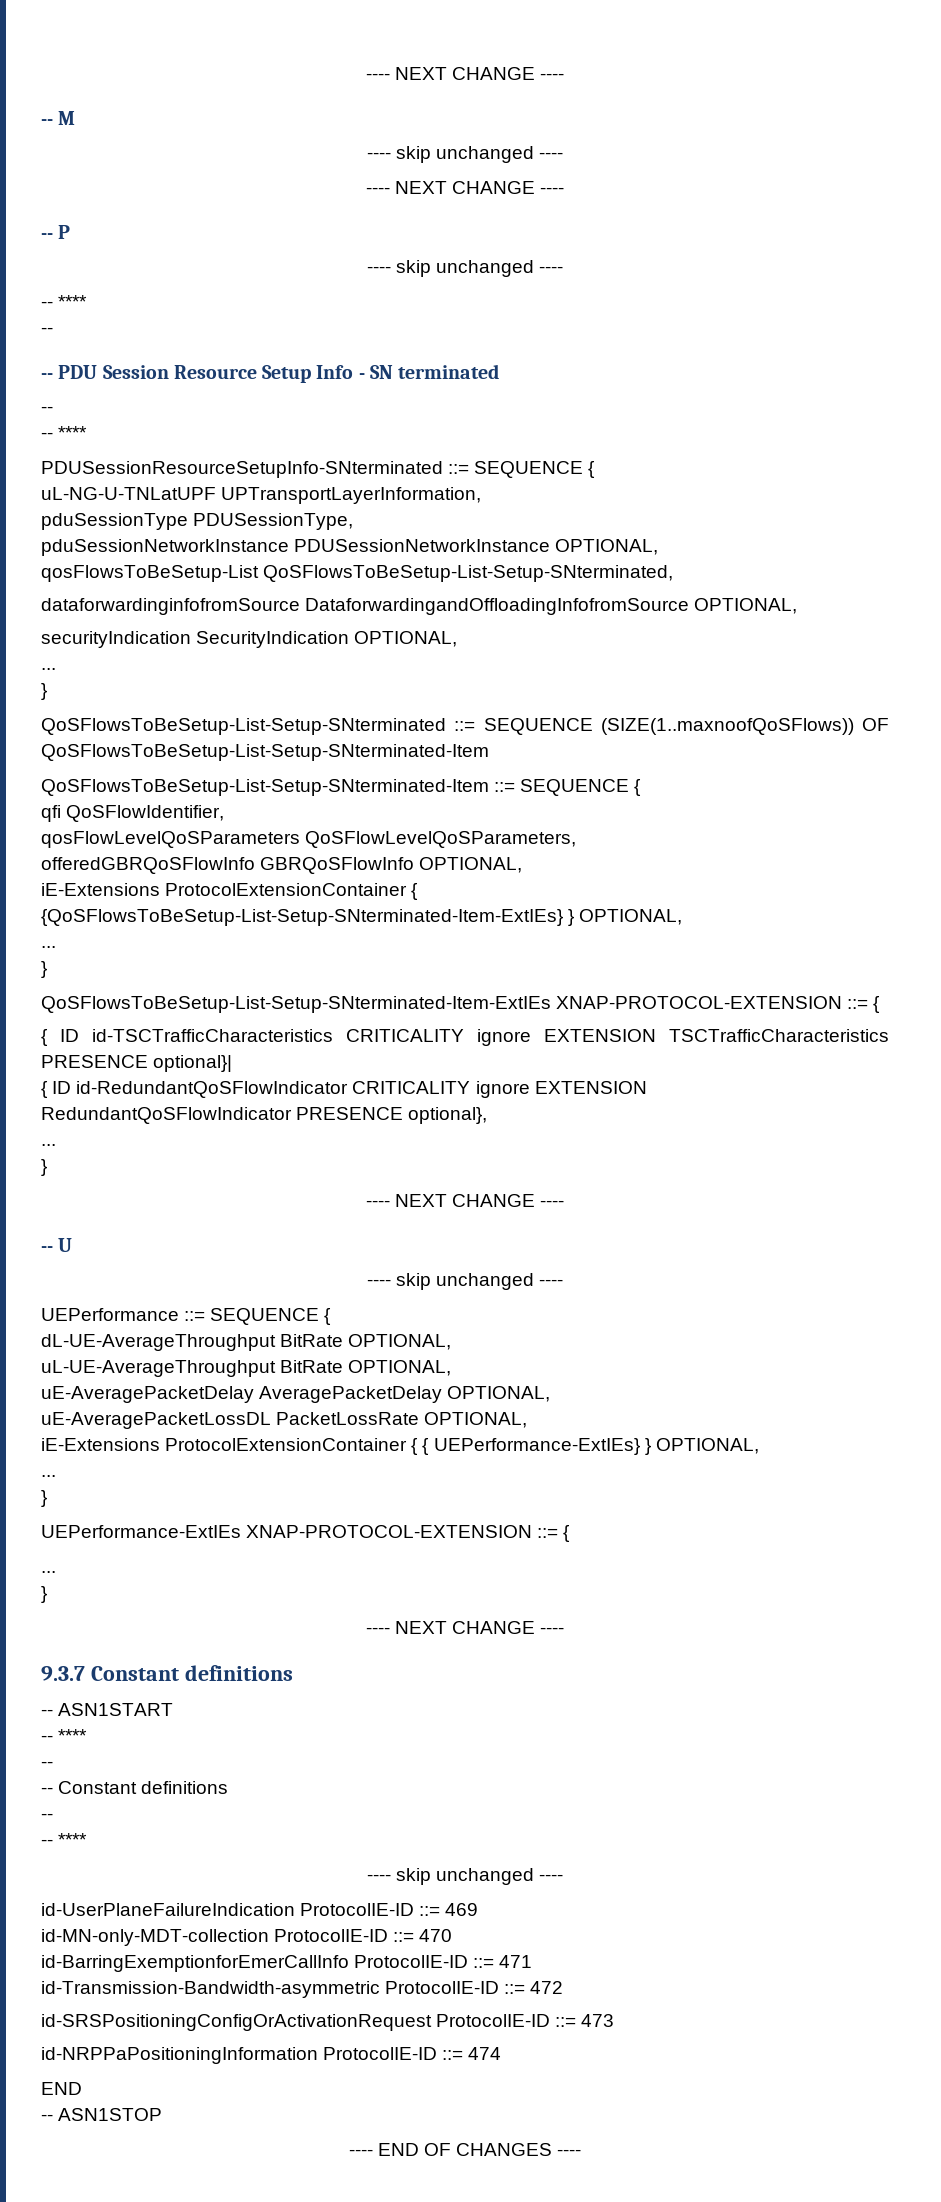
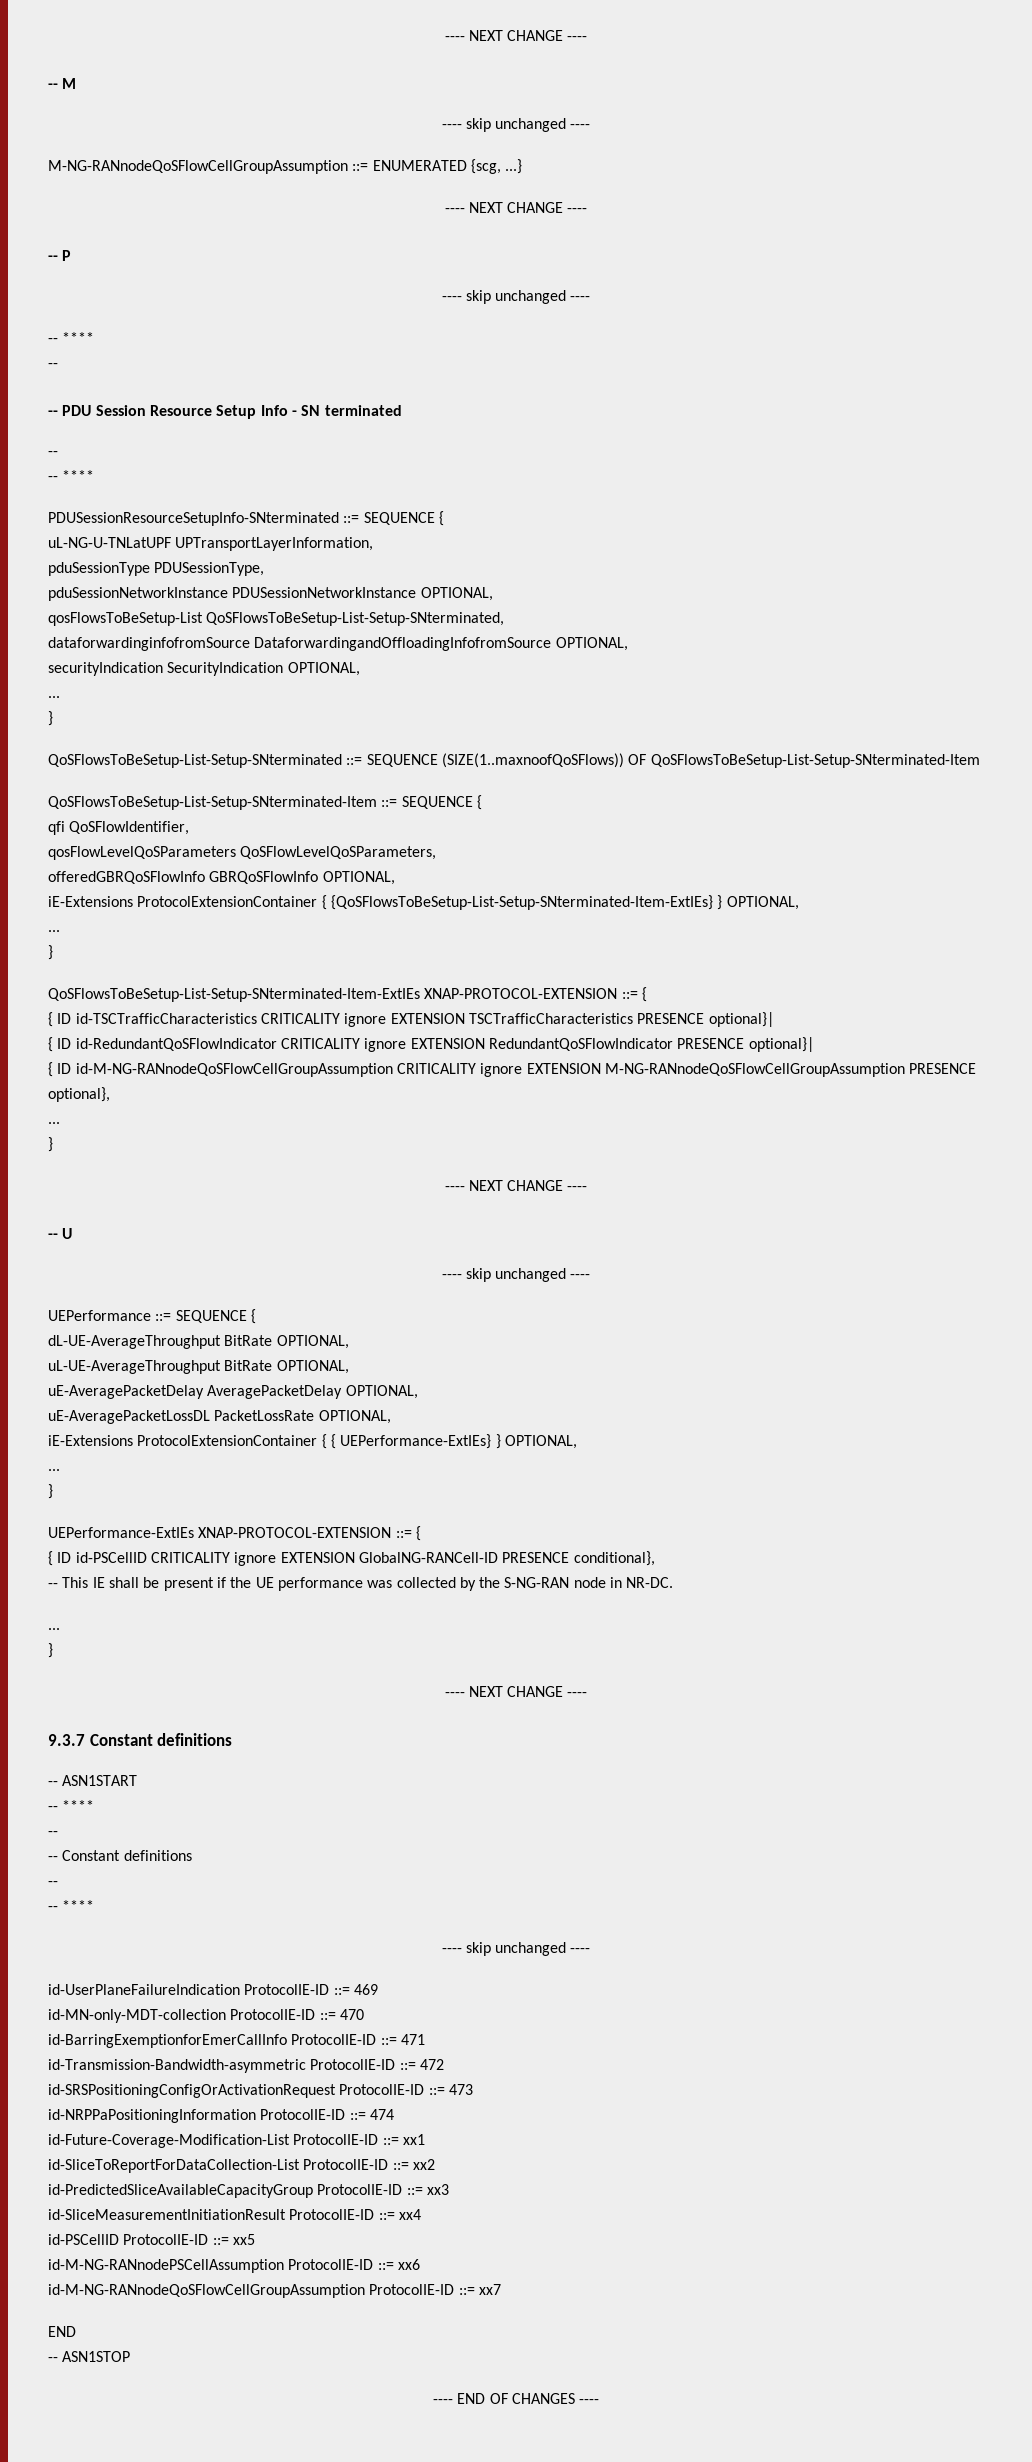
+ M-NG-RANnodeQoSFlowCellGroupAssumption ::= ENUMERATED {scg, ...}
- { ID id-RedundantQoSFlowIndicator CRITICALITY ignore EXTENSION RedundantQoSFlowIndicator PRESENCE optional},
+ { ID id-RedundantQoSFlowIndicator CRITICALITY ignore EXTENSION RedundantQoSFlowIndicator PRESENCE optional}|
+ { ID id-M-NG-RANnodeQoSFlowCellGroupAssumption CRITICALITY ignore EXTENSION M-NG-RANnodeQoSFlowCellGroupAssumption PRESENCE optional},
+ { ID id-PSCellID CRITICALITY ignore EXTENSION GlobalNG-RANCell-ID PRESENCE conditional},
+ -- This IE shall be present if the UE performance was collected by the S-NG-RAN node in NR-DC.
+ id-Future-Coverage-Modification-List ProtocolIE-ID ::= xx1
+ id-SliceToReportForDataCollection-List ProtocolIE-ID ::= xx2
+ id-PredictedSliceAvailableCapacityGroup ProtocolIE-ID ::= xx3
+ id-SliceMeasurementInitiationResult ProtocolIE-ID ::= xx4
+ id-PSCellID ProtocolIE-ID ::= xx5
+ id-M-NG-RANnodePSCellAssumption ProtocolIE-ID ::= xx6
+ id-M-NG-RANnodeQoSFlowCellGroupAssumption ProtocolIE-ID ::= xx7

